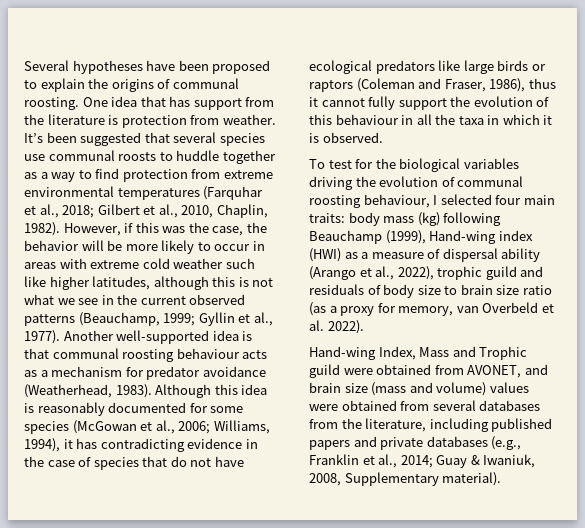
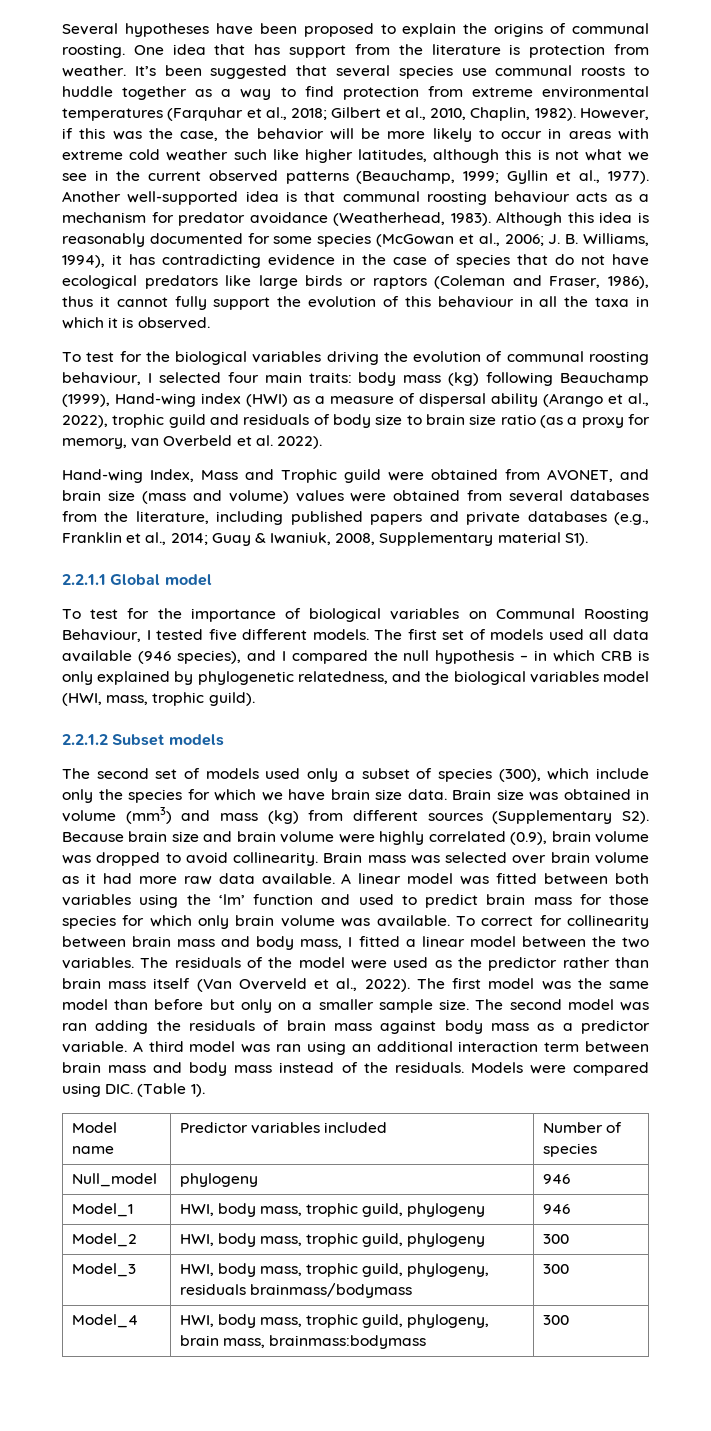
- Although this idea is reasonably documented for some species (McGowan et al., 2006; Williams, 1994), it has contradicting evidence in the case of species that do not have ecological predators like large birds or raptors (Coleman and Fraser, 1986), thus it cannot fully support the evolution of this behaviour in all the taxa in which it is observed.
+ Although this idea is reasonably documented for some species (McGowan et al., 2006; J. B. Williams, 1994), it has contradicting evidence in the case of species that do not have ecological predators like large birds or raptors (Coleman and Fraser, 1986), thus it cannot fully support the evolution of this behaviour in all the taxa in which it is observed.
- Hand-wing Index, Mass and Trophic guild were obtained from AVONET, and brain size (mass and volume) values were obtained from several databases from the literature, including published papers and private databases (e.g., Franklin et al., 2014; Guay & Iwaniuk, 2008, Supplementary material).
+ Hand-wing Index, Mass and Trophic guild were obtained from AVONET, and brain size (mass and volume) values were obtained from several databases from the literature, including published papers and private databases (e.g., Franklin et al., 2014; Guay & Iwaniuk, 2008, Supplementary material S1).
+ 2.2.1.1 Global model
+ To test for the importance of biological variables on Communal Roosting Behaviour, I tested five different models. The first set of models used all data available (946 species), and I compared the null hypothesis – in which CRB is only explained by phylogenetic relatedness, and the biological variables model (HWI, mass, trophic guild).
+ 2.2.1.2 Subset models
+ The second set of models used only a subset of species (300), which include only the species for which we have brain size data. Brain size was obtained in volume (mm3) and mass (kg) from different sources (Supplementary S2). Because brain size and brain volume were highly correlated (0.9), brain volume was dropped to avoid collinearity. Brain mass was selected over brain volume as it had more raw data available. A linear model was fitted between both variables using the ‘lm’ function and used to predict brain mass for those species for which only brain volume was available. To correct for collinearity between brain mass and body mass, I fitted a linear model between the two variables. The residuals of the model were used as the predictor rather than brain mass itself (Van Overveld et al., 2022). The first model was the same model than before but only on a smaller sample size. The second model was ran adding the residuals of brain mass against body mass as a predictor variable. A third model was ran using an additional interaction term between brain mass and body mass instead of the residuals. Models were compared using DIC. (Table 1).
+ Model name | Predictor variables included | Number of species
+ Null_model | phylogeny | 946
+ Model_1 | HWI, body mass, trophic guild, phylogeny | 946
+ Model_2 | HWI, body mass, trophic guild, phylogeny | 300
+ Model_3 | HWI, body mass, trophic guild, phylogeny, residuals brainmass/bodymass | 300
+ Model_4 | HWI, body mass, trophic guild, phylogeny, brain mass, brainmass:bodymass | 300

